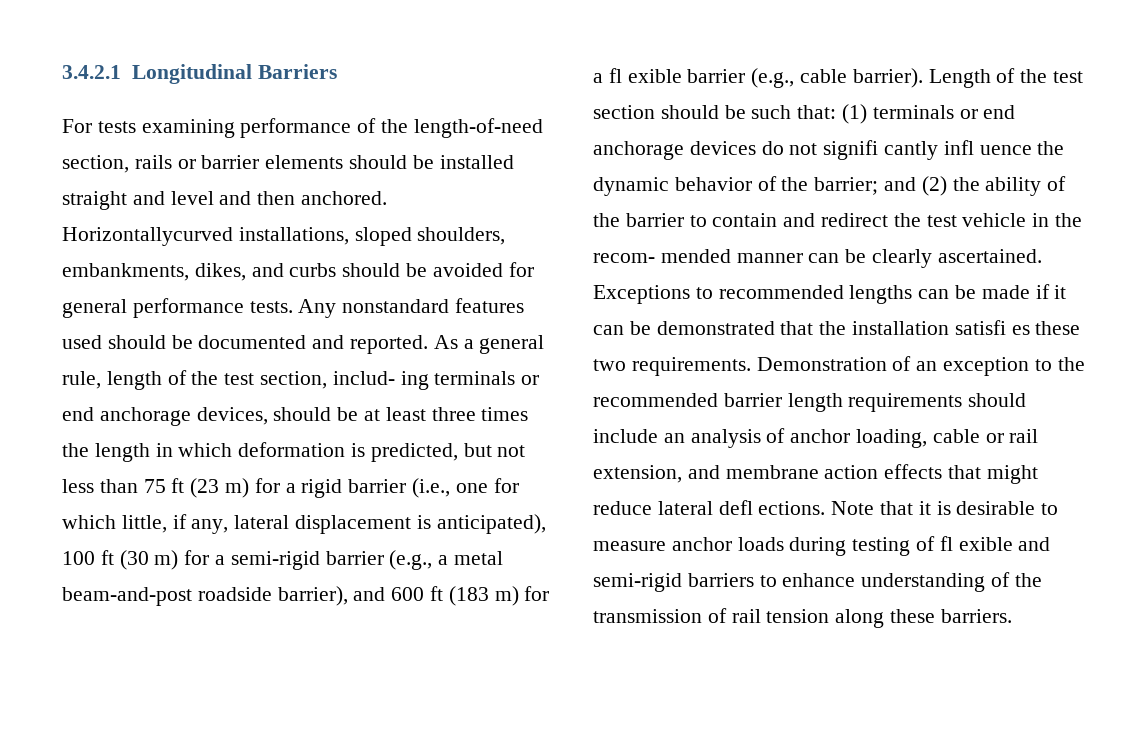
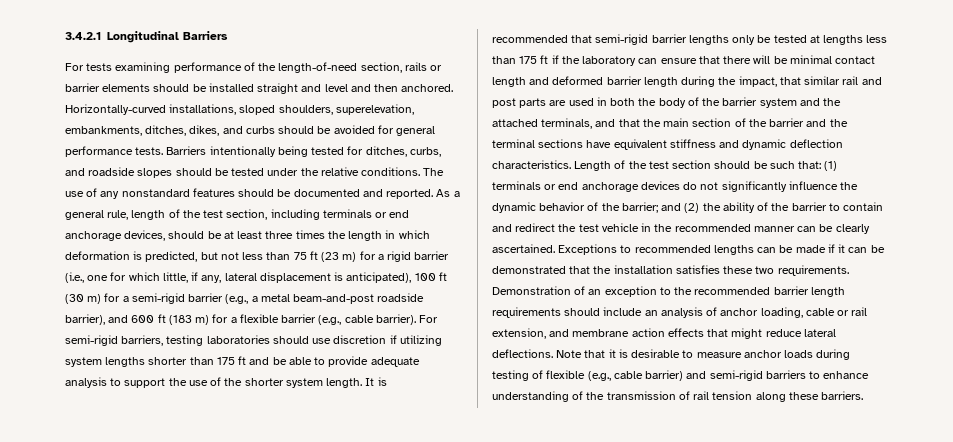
- Horizontallycurved installations, sloped shoulders, embankments, dikes, and curbs should be avoided for general performance tests.
+ Horizontally-curved installations, sloped shoulders, superelevation, embankments, ditches, dikes, and curbs should be avoided for general performance tests.
- Any nonstandard features used should be documented and reported.
+ Barriers intentionally being tested for ditches, curbs, and roadside slopes should be tested under the relative conditions. The use of any nonstandard features should be documented and reported.
- As a general rule, length of the test section, includ- ing terminals or end anchorage devices, should be at least three times the length in which deformation is predicted, but not less than 75 ft (23 m) for a rigid barrier (i.e., one for which little, if any, lateral displacement is anticipated), 100 ft (30 m) for a semi-rigid barrier (e.g., a metal beam-and-post roadside barrier), and 600 ft (183 m) for a fl exible barrier (e.g., cable barrier).
+ As a general rule, length of the test section, including terminals or end anchorage devices, should be at least three times the length in which deformation is predicted, but not less than 75 ft (23 m) for a rigid barrier (i.e., one for which little, if any, lateral displacement is anticipated), 100 ft (30 m) for a semi-rigid barrier (e.g., a metal beam-and-post roadside barrier), and 600 ft (183 m) for a flexible barrier (e.g., cable barrier).
+ For semi-rigid barriers, testing laboratories should use discretion if utilizing system lengths shorter than 175 ft and be able to provide adequate analysis to support the use of the shorter system length. It is recommended that semi-rigid barrier lengths only be tested at lengths less than 175 ft if the laboratory can ensure that there will be minimal contact length and deformed barrier length during the impact, that similar rail and post parts are used in both the body of the barrier system and the attached terminals, and that the main section of the barrier and the terminal sections have equivalent stiffness and dynamic deflection characteristics.
- Length of the test section should be such that: (1) terminals or end anchorage devices do not signifi cantly infl uence the dynamic behavior of the barrier; and (2) the ability of the barrier to contain and redirect the test vehicle in the recom- mended manner can be clearly ascertained.
+ Length of the test section should be such that: (1) terminals or end anchorage devices do not significantly influence the dynamic behavior of the barrier; and (2) the ability of the barrier to contain and redirect the test vehicle in the recommended manner can be clearly ascertained.
- Exceptions to recommended lengths can be made if it can be demonstrated that the installation satisfi es these two requirements.
+ Exceptions to recommended lengths can be made if it can be demonstrated that the installation satisfies these two requirements.
- Demonstration of an exception to the recommended barrier length requirements should include an analysis of anchor loading, cable or rail extension, and membrane action effects that might reduce lateral defl ections.
+ Demonstration of an exception to the recommended barrier length requirements should include an analysis of anchor loading, cable or rail extension, and membrane action effects that might reduce lateral deflections.
- Note that it is desirable to measure anchor loads during testing of fl exible and semi-rigid barriers to enhance understanding of the transmission of rail tension along these barriers.
+ Note that it is desirable to measure anchor loads during testing of flexible (e.g., cable barrier) and semi-rigid barriers to enhance understanding of the transmission of rail tension along these barriers.

